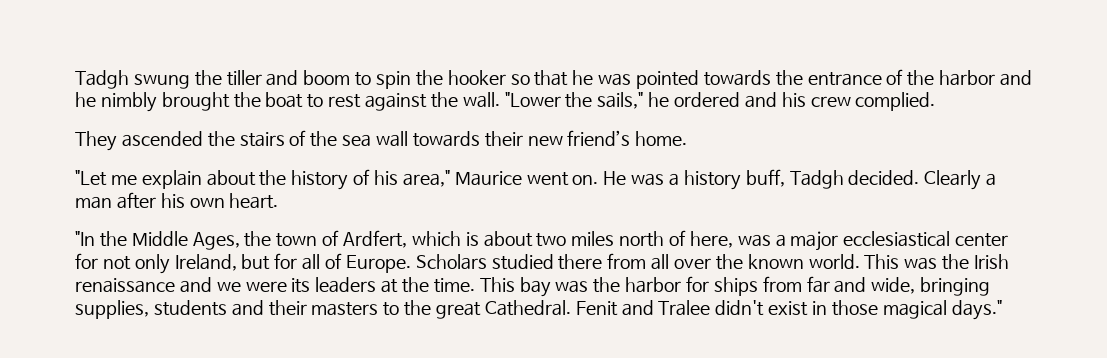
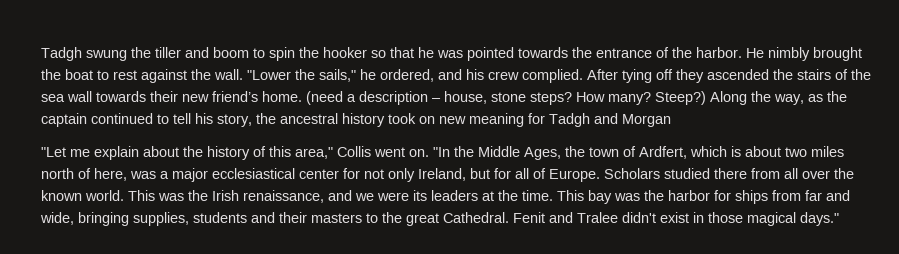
- Tadgh swung the tiller and boom to spin the hooker so that he was pointed towards the entrance of the harbor and he nimbly brought the boat to rest against the wall.
+ Tadgh swung the tiller and boom to spin the hooker so that he was pointed towards the entrance of the harbor. He nimbly brought the boat to rest against the wall.
- "Lower the sails," he ordered and his crew complied.
- They ascended the stairs of the sea wall towards their new friend’s home.
+ "Lower the sails," he ordered, and his crew complied. After tying off they ascended the stairs of the sea wall towards their new friend’s home. (need a description – house, stone steps? How many? Steep?) Along the way, as the captain continued to tell his story, the ancestral history took on new meaning for Tadgh and Morgan
- "Let me explain about the history of his area," Maurice went on. He was a history buff, Tadgh decided. Clearly a man after his own heart.
- "In the Middle Ages, the town of Ardfert, which is about two miles north of here, was a major ecclesiastical center for not only Ireland, but for all of Europe.
+ "Let me explain about the history of this area," Collis went on. "In the Middle Ages, the town of Ardfert, which is about two miles north of here, was a major ecclesiastical center for not only Ireland, but for all of Europe.
- This was the Irish renaissance and we were its leaders at the time.
+ This was the Irish renaissance, and we were its leaders at the time.

